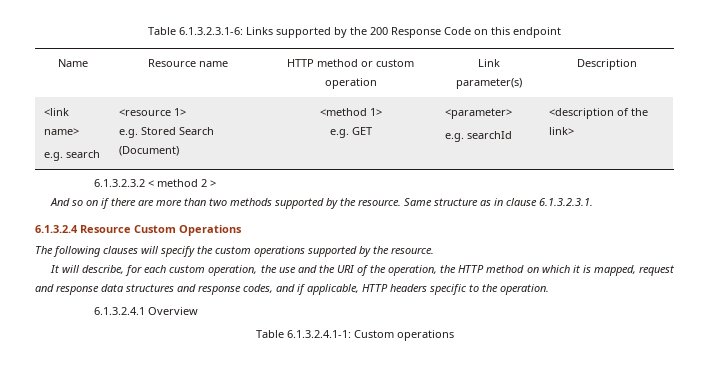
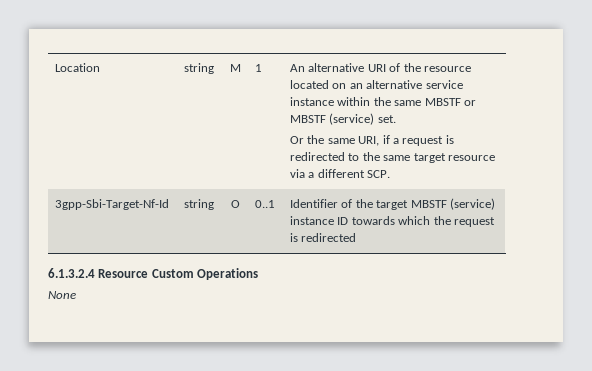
- Table 6.1.3.2.3.1-6: Links supported by the 200 Response Code on this endpoint
- Name | Resource name | HTTP method or custom operation | Link parameter(s) | Description
- <link name>
- e.g. search | <resource 1>
- e.g. Stored Search (Document) | <method 1>
- e.g. GET | <parameter>
- e.g. searchId | <description of the link>
- 6.1.3.2.3.2 < method 2 >
- And so on if there are more than two methods supported by the resource. Same structure as in clause 6.1.3.2.3.1.
+ Location | string | M | 1 | An alternative URI of the resource located on an alternative service instance within the same MBSTF or MBSTF (service) set.
+ Or the same URI, if a request is redirected to the same target resource via a different SCP.
+ 3gpp-Sbi-Target-Nf-Id | string | O | 0..1 | Identifier of the target MBSTF (service) instance ID towards which the request is redirected
  6.1.3.2.4 Resource Custom Operations
- The following clauses will specify the custom operations supported by the resource.
- It will describe, for each custom operation, the use and the URI of the operation, the HTTP method on which it is mapped, request and response data structures and response codes, and if applicable, HTTP headers specific to the operation.
- 6.1.3.2.4.1 Overview
- Table 6.1.3.2.4.1-1: Custom operations
+ None

